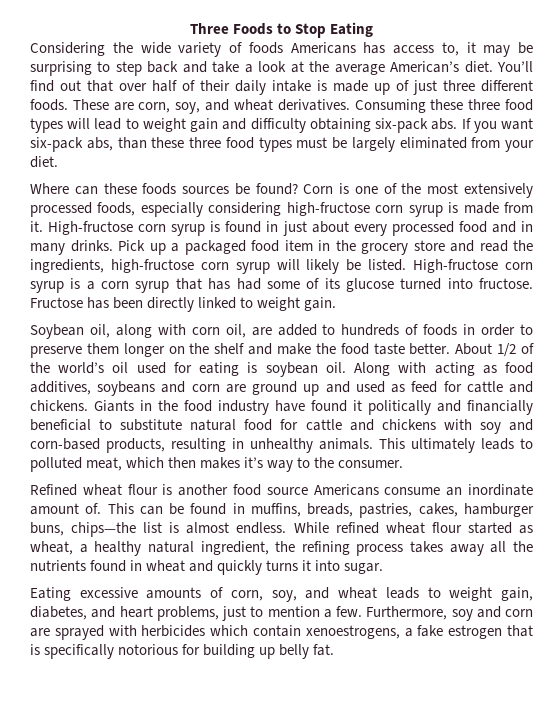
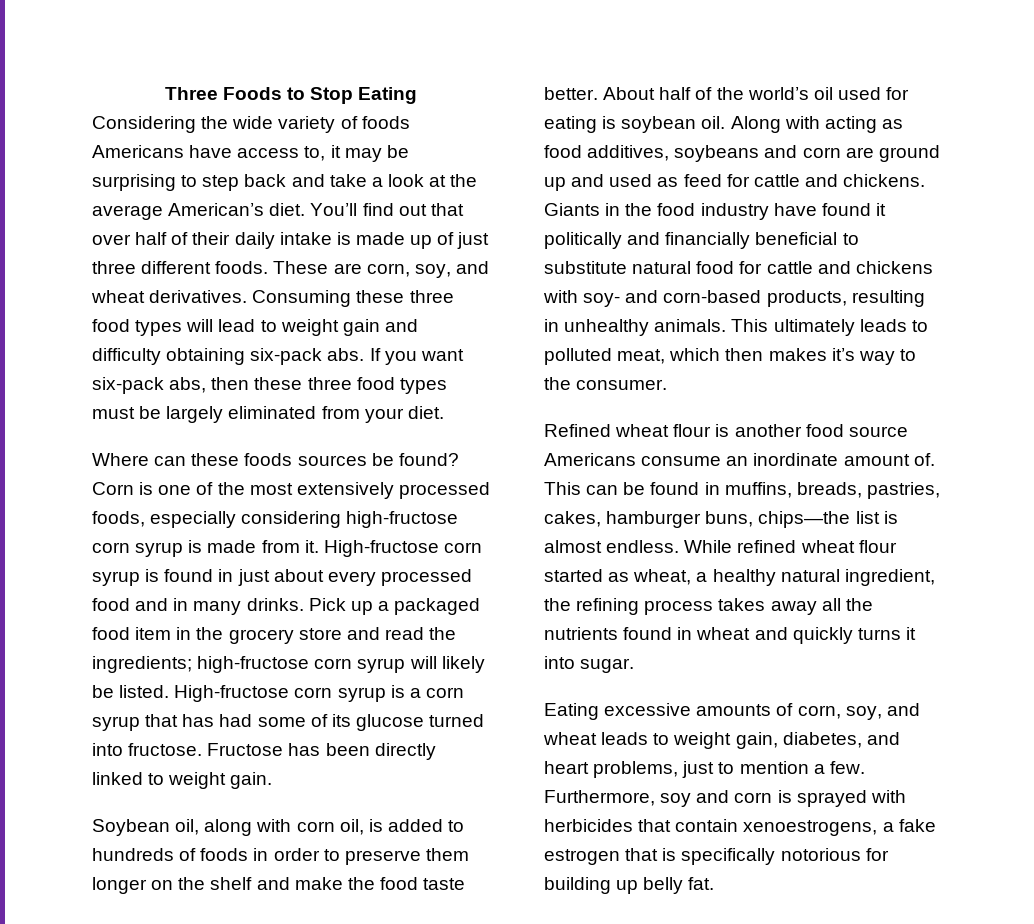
- Considering the wide variety of foods Americans has access to, it may be surprising to step back and take a look at the average American’s diet.
+ Considering the wide variety of foods Americans have access to, it may be surprising to step back and take a look at the average American’s diet.
- If you want six-pack abs, than these three food types must be largely eliminated from your diet.
+ If you want six-pack abs, then these three food types must be largely eliminated from your diet.
- Pick up a packaged food item in the grocery store and read the ingredients, high-fructose corn syrup will likely be listed.
+ Pick up a packaged food item in the grocery store and read the ingredients; high-fructose corn syrup will likely be listed.
- Soybean oil, along with corn oil, are added to hundreds of foods in order to preserve them longer on the shelf and make the food taste better.
+ Soybean oil, along with corn oil, is added to hundreds of foods in order to preserve them longer on the shelf and make the food taste better.
- About 1/2 of the world’s oil used for eating is soybean oil.
+ About half of the world’s oil used for eating is soybean oil.
- Giants in the food industry have found it politically and financially beneficial to substitute natural food for cattle and chickens with soy and corn-based products, resulting in unhealthy animals.
+ Giants in the food industry have found it politically and financially beneficial to substitute natural food for cattle and chickens with soy- and corn-based products, resulting in unhealthy animals.
- Furthermore, soy and corn are sprayed with herbicides which contain xenoestrogens, a fake estrogen that is specifically notorious for building up belly fat.
+ Furthermore, soy and corn is sprayed with herbicides that contain xenoestrogens, a fake estrogen that is specifically notorious for building up belly fat.

